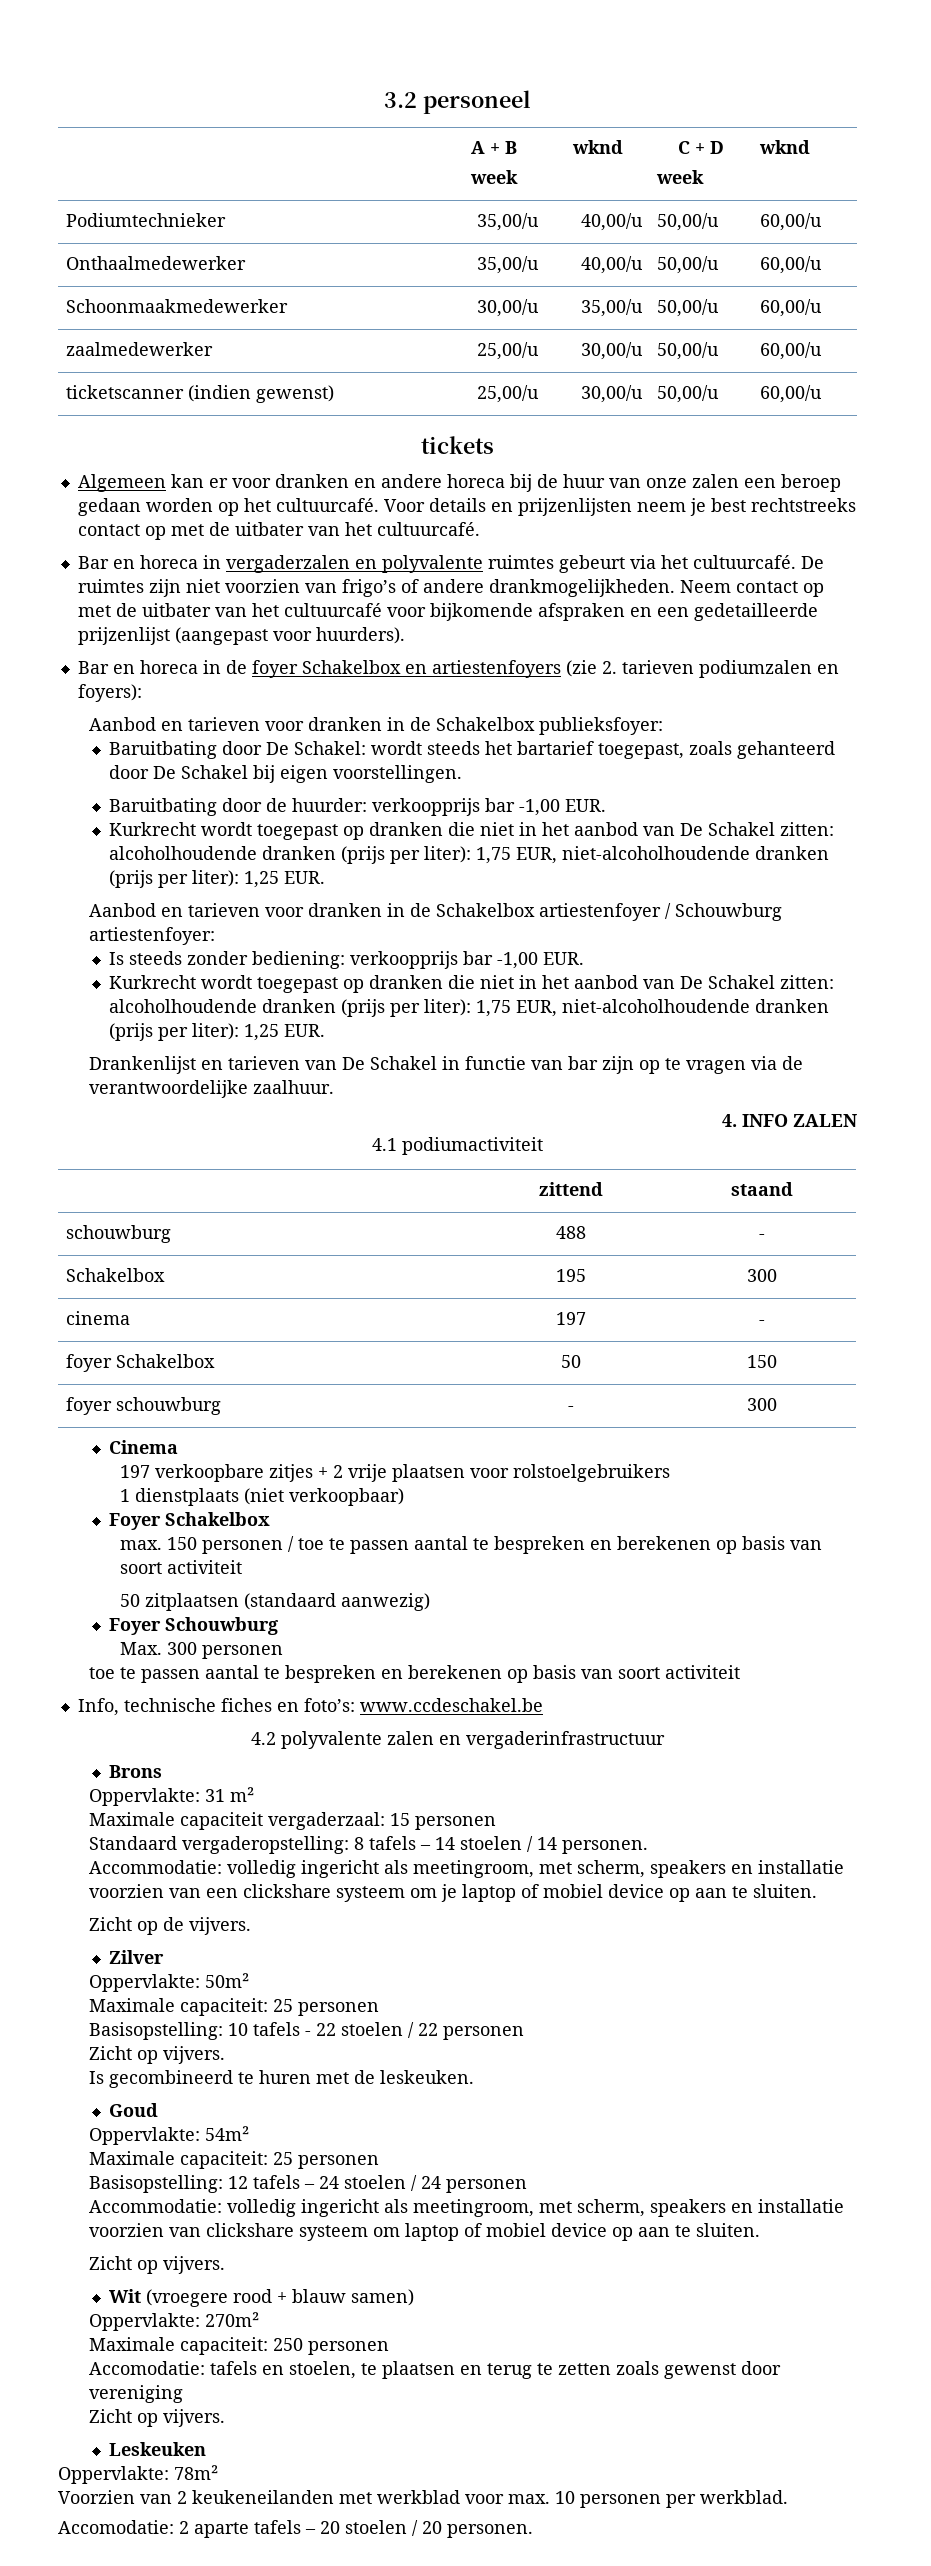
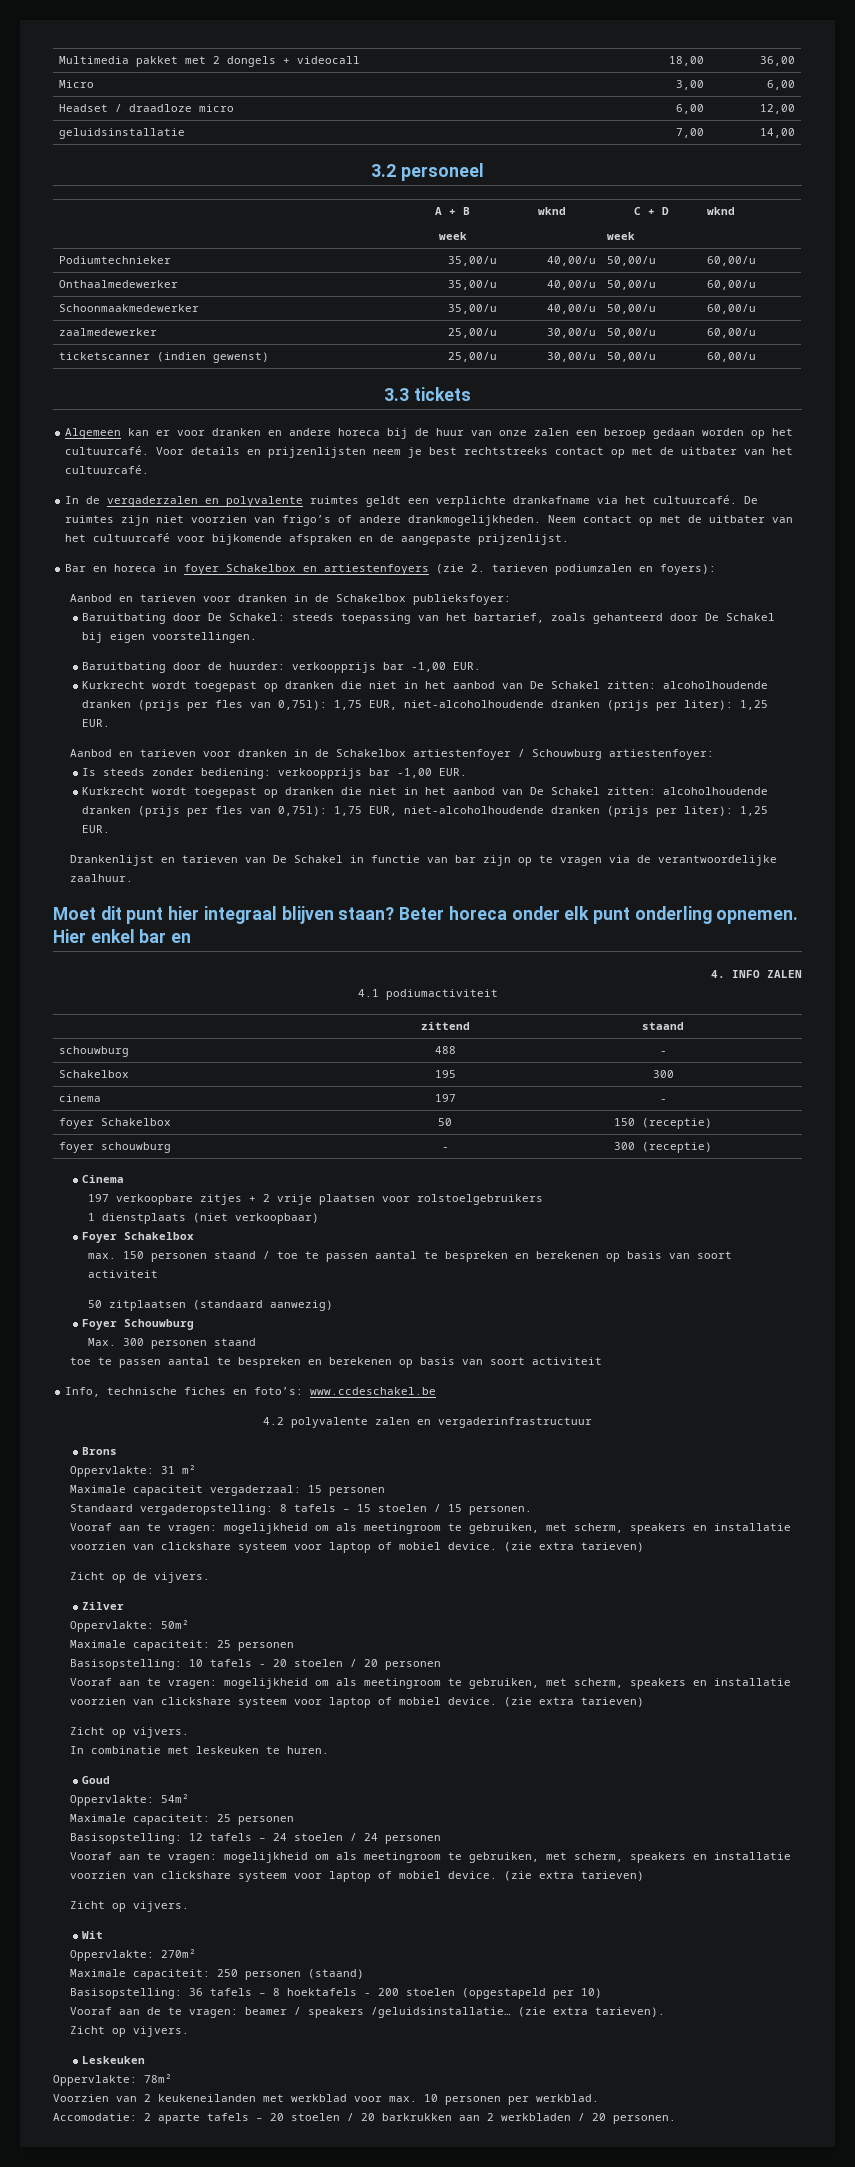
+ Multimedia pakket met 2 dongels + videocall | 18,00 | 36,00
+ Micro | 3,00 | 6,00
+ Headset / draadloze micro | 6,00 | 12,00
+ geluidsinstallatie | 7,00 | 14,00
- Schoonmaakmedewerker | 30,00/u | 35,00/u | 50,00/u | 60,00/u
+ Schoonmaakmedewerker | 35,00/u | 40,00/u | 50,00/u | 60,00/u
- tickets
+ 3.3 tickets
- Bar en horeca in vergaderzalen en polyvalente ruimtes gebeurt via het cultuurcafé.
+ In de vergaderzalen en polyvalente ruimtes geldt een verplichte drankafname via het cultuurcafé.
- Neem contact op met de uitbater van het cultuurcafé voor bijkomende afspraken en een gedetailleerde prijzenlijst (aangepast voor huurders).
- Bar en horeca in de foyer Schakelbox en artiestenfoyers (zie 2. tarieven podiumzalen en foyers):
+ Neem contact op met de uitbater van het cultuurcafé voor bijkomende afspraken en de aangepaste prijzenlijst.
+ Bar en horeca in foyer Schakelbox en artiestenfoyers (zie 2. tarieven podiumzalen en foyers):
- Baruitbating door De Schakel: wordt steeds het bartarief toegepast, zoals gehanteerd door De Schakel bij eigen voorstellingen.
+ Baruitbating door De Schakel: steeds toepassing van het bartarief, zoals gehanteerd door De Schakel bij eigen voorstellingen.
  Baruitbating door de huurder: verkoopprijs bar -1,00 EUR.
- Kurkrecht wordt toegepast op dranken die niet in het aanbod van De Schakel zitten: alcoholhoudende dranken (prijs per liter): 1,75 EUR, niet-alcoholhoudende dranken (prijs per liter): 1,25 EUR.
+ Kurkrecht wordt toegepast op dranken die niet in het aanbod van De Schakel zitten: alcoholhoudende dranken (prijs per fles van 0,75l): 1,75 EUR, niet-alcoholhoudende dranken (prijs per liter): 1,25 EUR.
  Is steeds zonder bediening: verkoopprijs bar -1,00 EUR.
- Kurkrecht wordt toegepast op dranken die niet in het aanbod van De Schakel zitten: alcoholhoudende dranken (prijs per liter): 1,75 EUR, niet-alcoholhoudende dranken (prijs per liter): 1,25 EUR.
+ Kurkrecht wordt toegepast op dranken die niet in het aanbod van De Schakel zitten: alcoholhoudende dranken (prijs per fles van 0,75l): 1,75 EUR, niet-alcoholhoudende dranken (prijs per liter): 1,25 EUR.
+ Moet dit punt hier integraal blijven staan? Beter horeca onder elk punt onderling opnemen. Hier enkel bar en
- foyer Schakelbox | 50 | 150
+ foyer Schakelbox | 50 | 150 (receptie)
- foyer schouwburg | - | 300
+ foyer schouwburg | - | 300 (receptie)
- max. 150 personen / toe te passen aantal te bespreken en berekenen op basis van soort activiteit
+ max. 150 personen staand / toe te passen aantal te bespreken en berekenen op basis van soort activiteit
- Max. 300 personen
+ Max. 300 personen staand
- Standaard vergaderopstelling: 8 tafels – 14 stoelen / 14 personen.
- Accommodatie: volledig ingericht als meetingroom, met scherm, speakers en installatie voorzien van een clickshare systeem om je laptop of mobiel device op aan te sluiten.
+ Standaard vergaderopstelling: 8 tafels – 15 stoelen / 15 personen.
+ Vooraf aan te vragen: mogelijkheid om als meetingroom te gebruiken, met scherm, speakers en installatie voorzien van clickshare systeem voor laptop of mobiel device. (zie extra tarieven)
- Basisopstelling: 10 tafels - 22 stoelen / 22 personen
+ Basisopstelling: 10 tafels - 20 stoelen / 20 personen
+ Vooraf aan te vragen: mogelijkheid om als meetingroom te gebruiken, met scherm, speakers en installatie voorzien van clickshare systeem voor laptop of mobiel device. (zie extra tarieven)
  Zicht op vijvers.
- Is gecombineerd te huren met de leskeuken.
+ In combinatie met leskeuken te huren.
  Basisopstelling: 12 tafels – 24 stoelen / 24 personen
- Accommodatie: volledig ingericht als meetingroom, met scherm, speakers en installatie voorzien van clickshare systeem om laptop of mobiel device op aan te sluiten.
+ Vooraf aan te vragen: mogelijkheid om als meetingroom te gebruiken, met scherm, speakers en installatie voorzien van clickshare systeem voor laptop of mobiel device. (zie extra tarieven)
- Wit (vroegere rood + blauw samen)
+ Wit
- Maximale capaciteit: 250 personen
- Accomodatie: tafels en stoelen, te plaatsen en terug te zetten zoals gewenst door vereniging
+ Maximale capaciteit: 250 personen (staand)
+ Basisopstelling: 36 tafels – 8 hoektafels - 200 stoelen (opgestapeld per 10)
+ Vooraf aan de te vragen: beamer / speakers /geluidsinstallatie… (zie extra tarieven).
- Accomodatie: 2 aparte tafels – 20 stoelen / 20 personen.
+ Accomodatie: 2 aparte tafels – 20 stoelen / 20 barkrukken aan 2 werkbladen / 20 personen.

